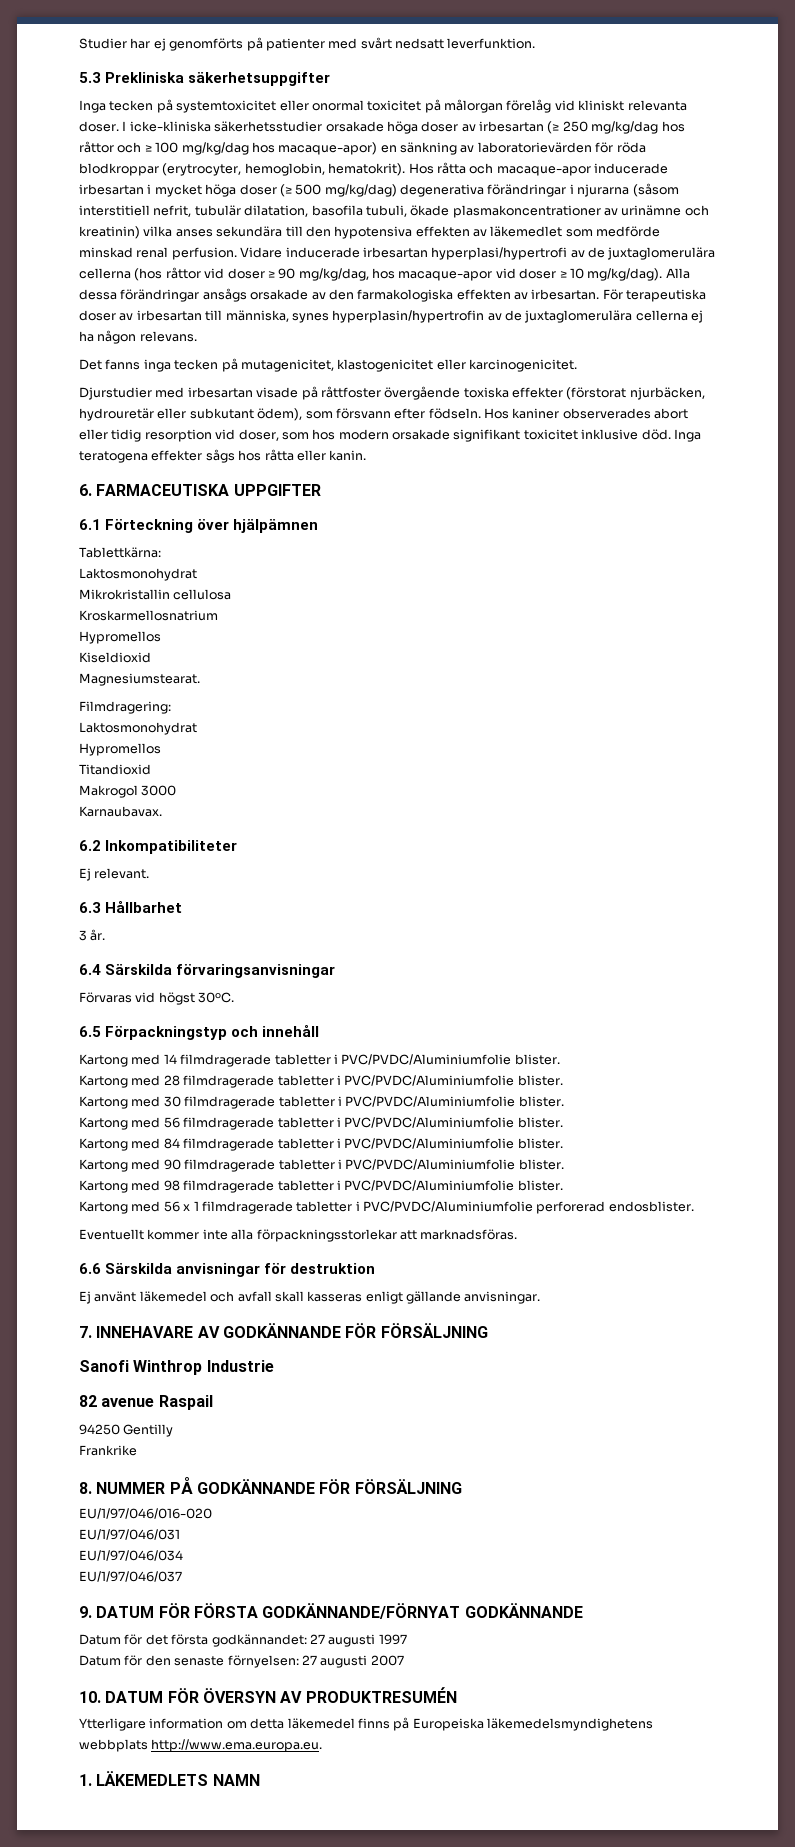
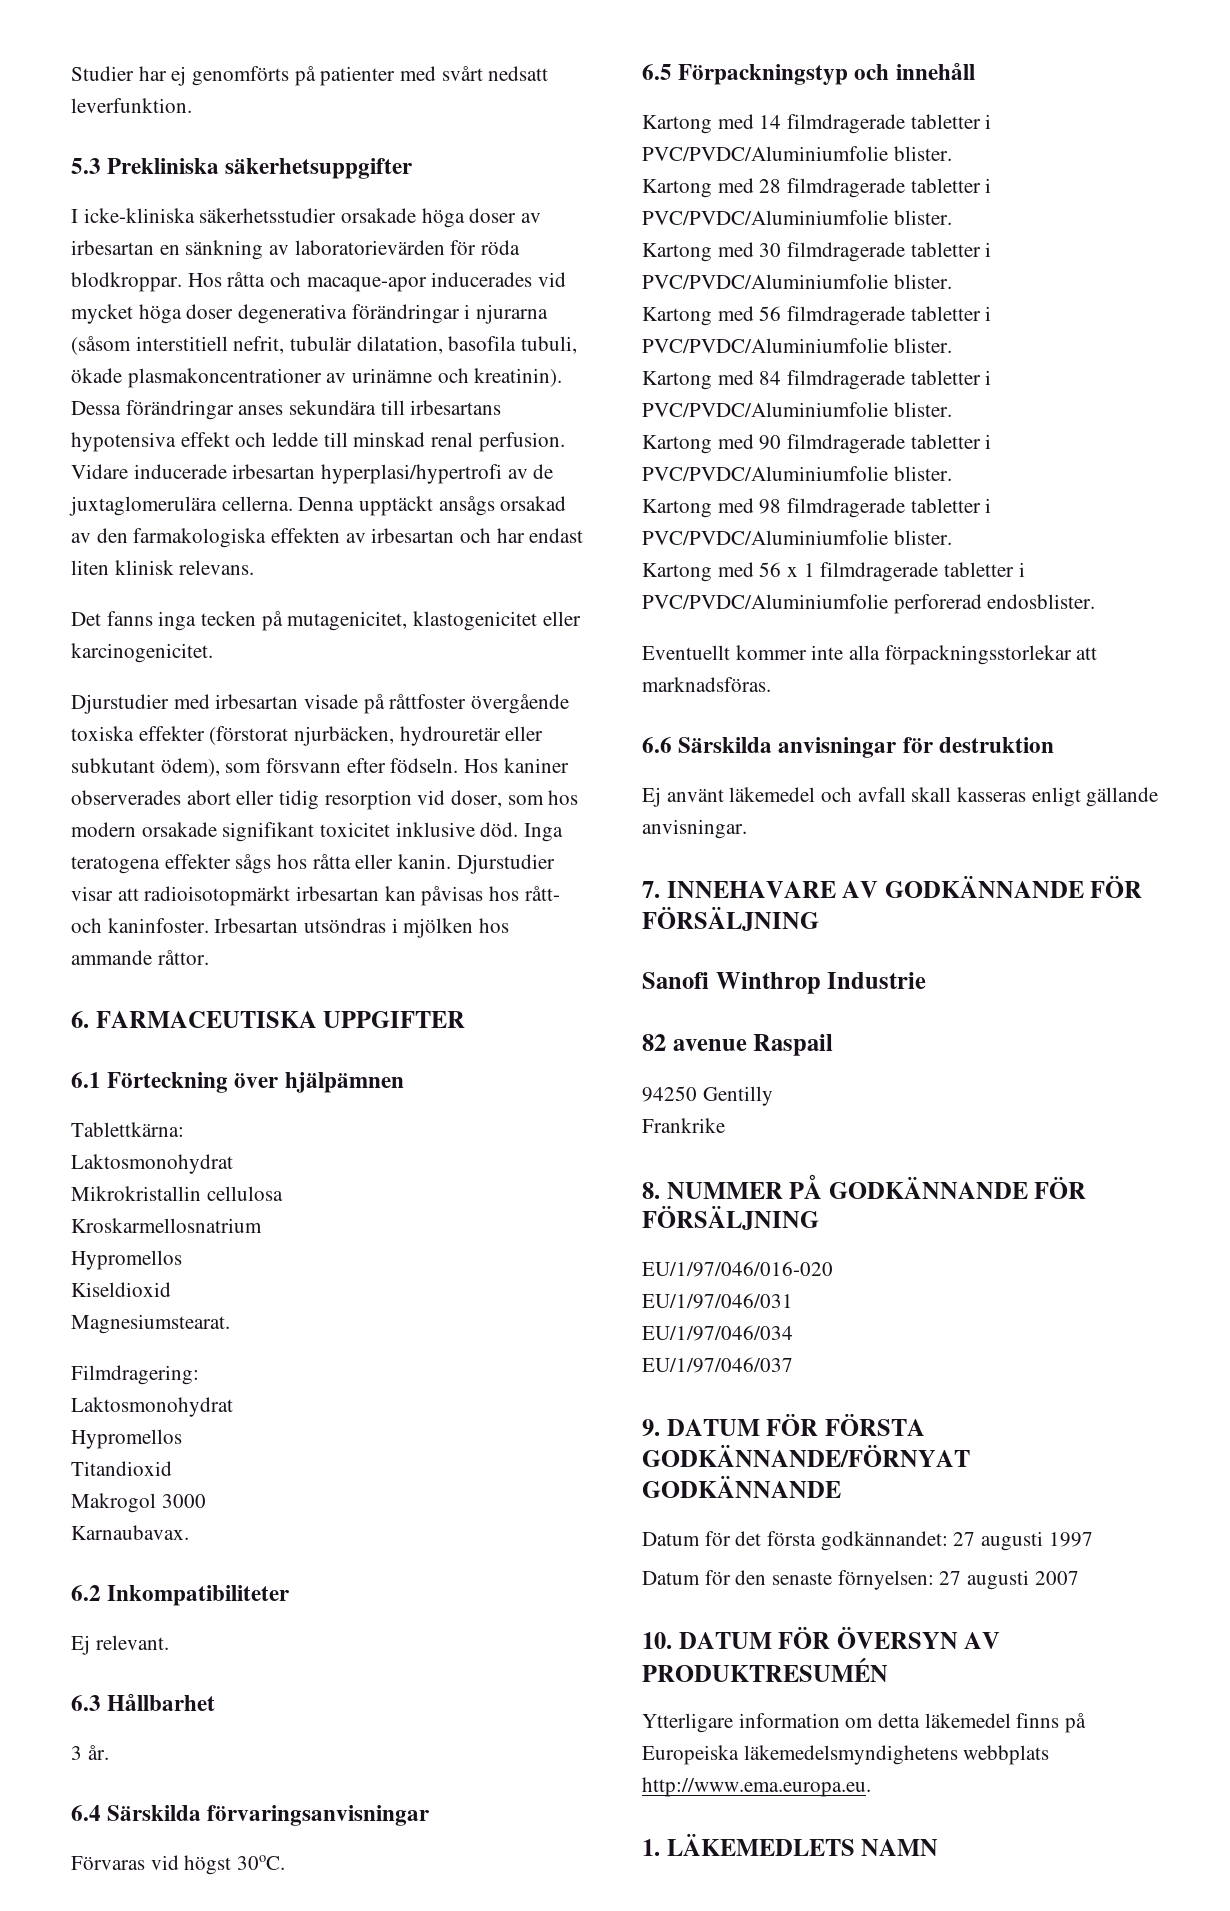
- Inga tecken på systemtoxicitet eller onormal toxicitet på målorgan förelåg vid kliniskt relevanta doser. I icke-kliniska säkerhetsstudier orsakade höga doser av irbesartan (≥ 250 mg/kg/dag hos råttor och ≥ 100 mg/kg/dag hos macaque-apor) en sänkning av laboratorievärden för röda blodkroppar (erytrocyter, hemoglobin, hematokrit). Hos råtta och macaque-apor inducerade irbesartan i mycket höga doser (≥ 500 mg/kg/dag) degenerativa förändringar i njurarna (såsom interstitiell nefrit, tubulär dilatation, basofila tubuli, ökade plasmakoncentrationer av urinämne och kreatinin) vilka anses sekundära till den hypotensiva effekten av läkemedlet som medförde minskad renal perfusion.
+ I icke-kliniska säkerhetsstudier orsakade höga doser av irbesartan en sänkning av laboratorievärden för röda blodkroppar. Hos råtta och macaque-apor inducerades vid mycket höga doser degenerativa förändringar i njurarna (såsom interstitiell nefrit, tubulär dilatation, basofila tubuli, ökade plasmakoncentrationer av urinämne och kreatinin). Dessa förändringar anses sekundära till irbesartans hypotensiva effekt och ledde till minskad renal perfusion.
- Vidare inducerade irbesartan hyperplasi/hypertrofi av de juxtaglomerulära cellerna (hos råttor vid doser ≥ 90 mg/kg/dag, hos macaque-apor vid doser ≥ 10 mg/kg/dag). Alla dessa förändringar ansågs orsakade av den farmakologiska effekten av irbesartan. För terapeutiska doser av irbesartan till människa, synes hyperplasin/hypertrofin av de juxtaglomerulära cellerna ej ha någon relevans.
+ Vidare inducerade irbesartan hyperplasi/hypertrofi av de juxtaglomerulära cellerna. Denna upptäckt ansågs orsakad av den farmakologiska effekten av irbesartan och har endast liten klinisk relevans.
+ Djurstudier visar att radioisotopmärkt irbesartan kan påvisas hos rått- och kaninfoster. Irbesartan utsöndras i mjölken hos ammande råttor.

